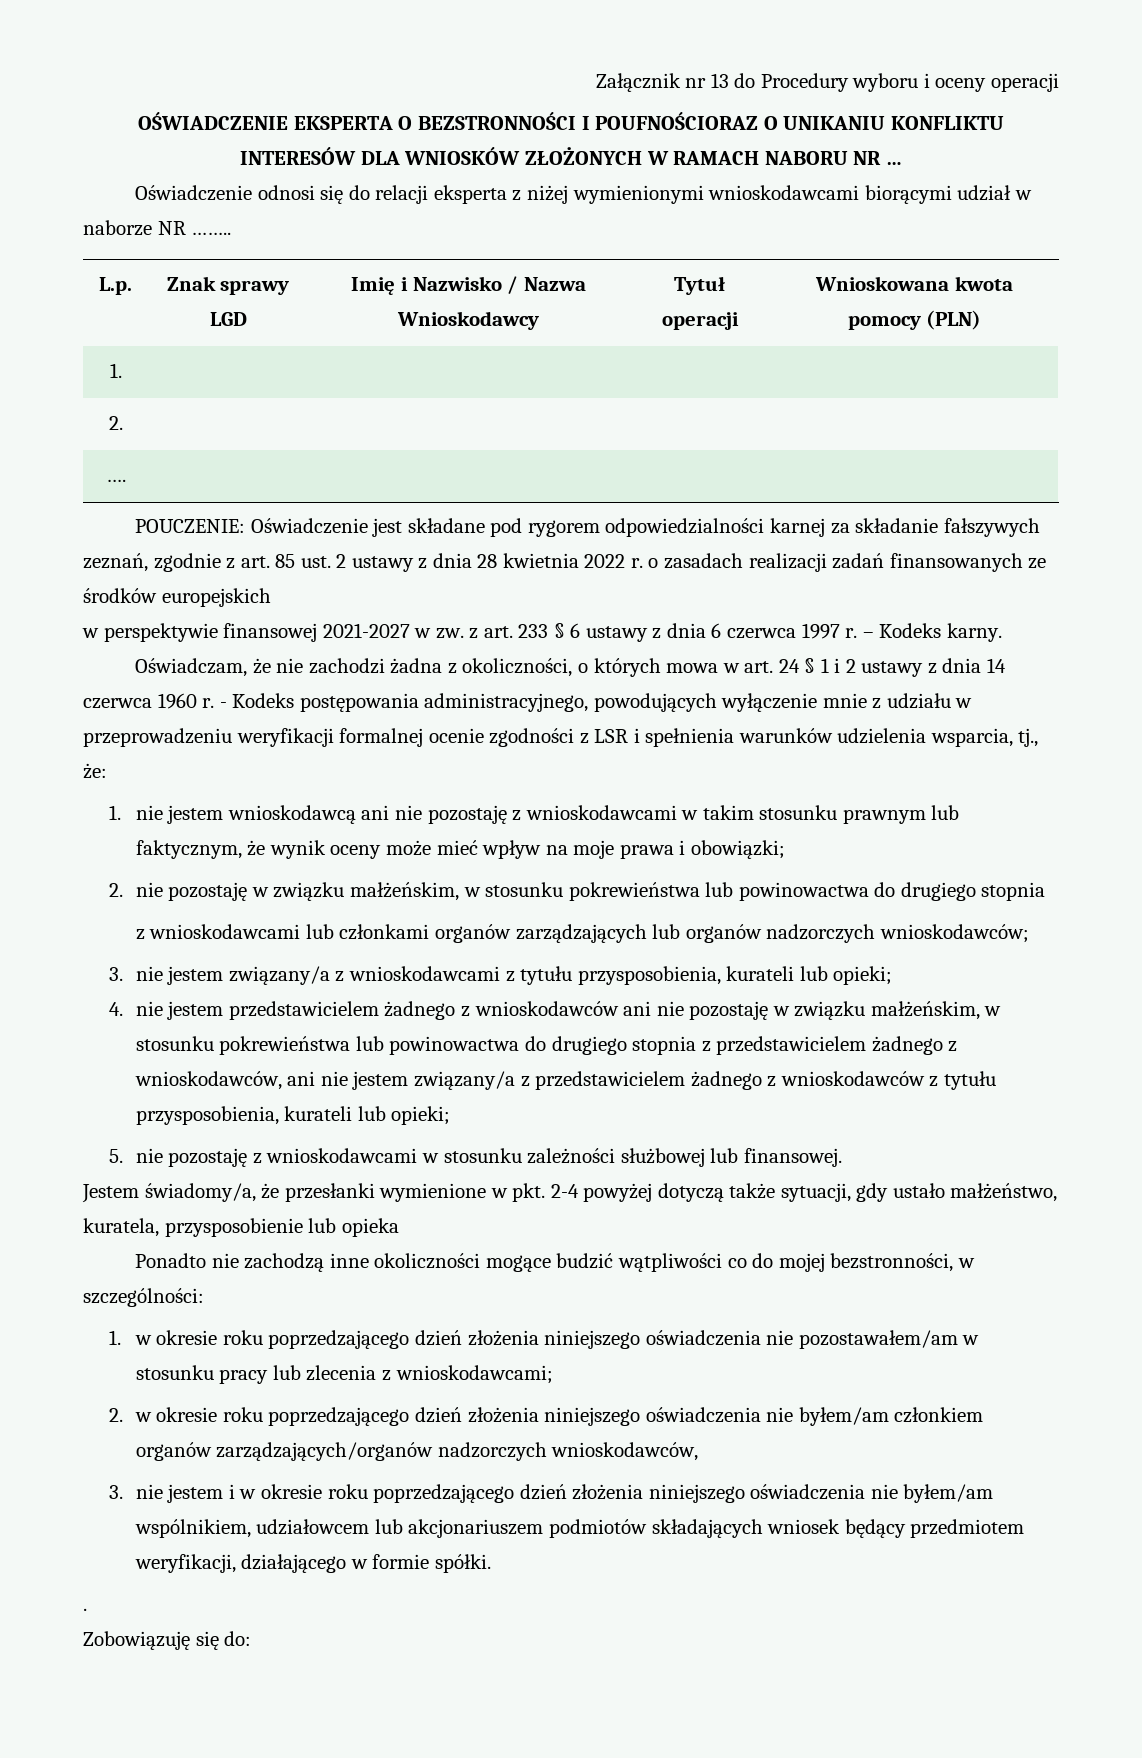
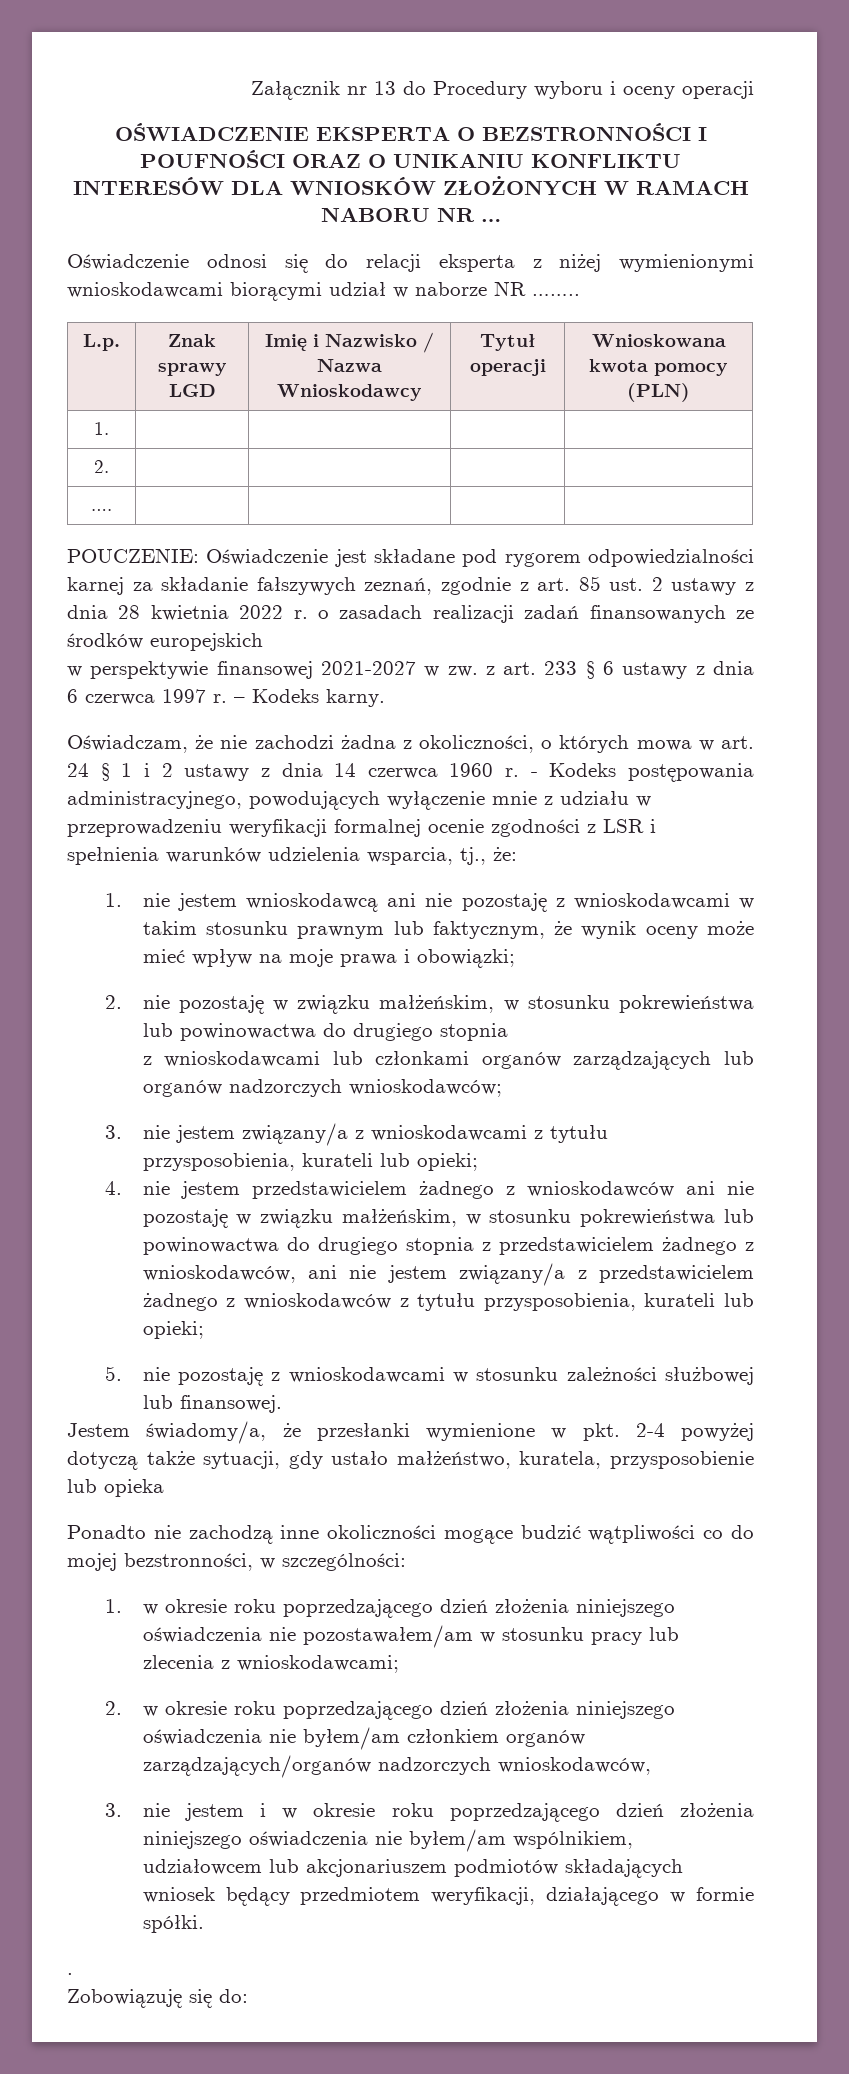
- OŚWIADCZENIE EKSPERTA O BEZSTRONNOŚCI I POUFNOŚCIORAZ O UNIKANIU KONFLIKTU INTERESÓW DLA WNIOSKÓW ZŁOŻONYCH W RAMACH NABORU NR …
+ OŚWIADCZENIE EKSPERTA O BEZSTRONNOŚCI I POUFNOŚCI ORAZ O UNIKANIU KONFLIKTU INTERESÓW DLA WNIOSKÓW ZŁOŻONYCH W RAMACH NABORU NR …

